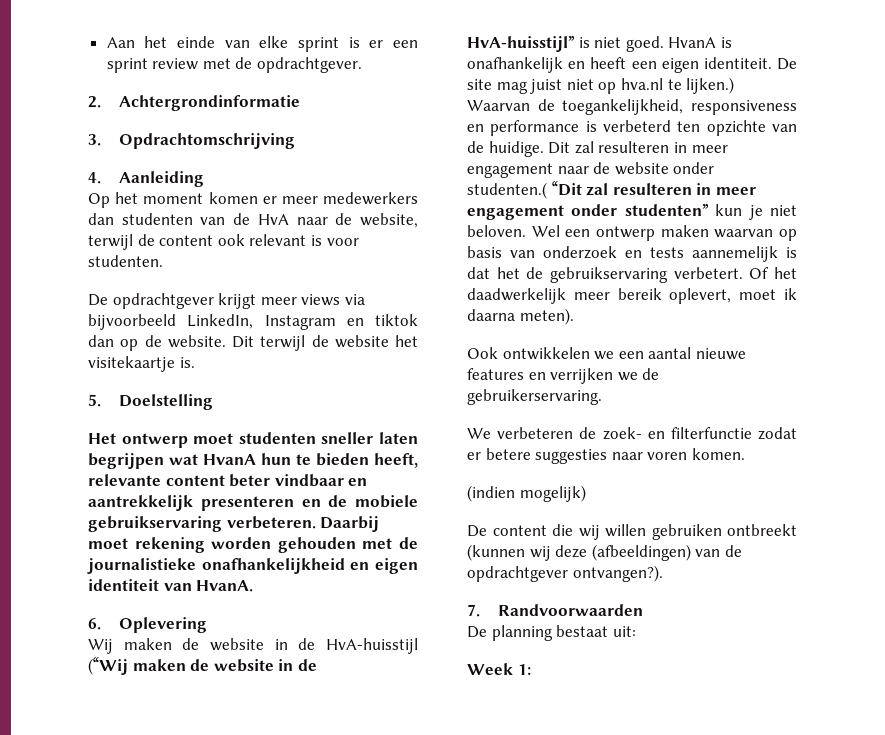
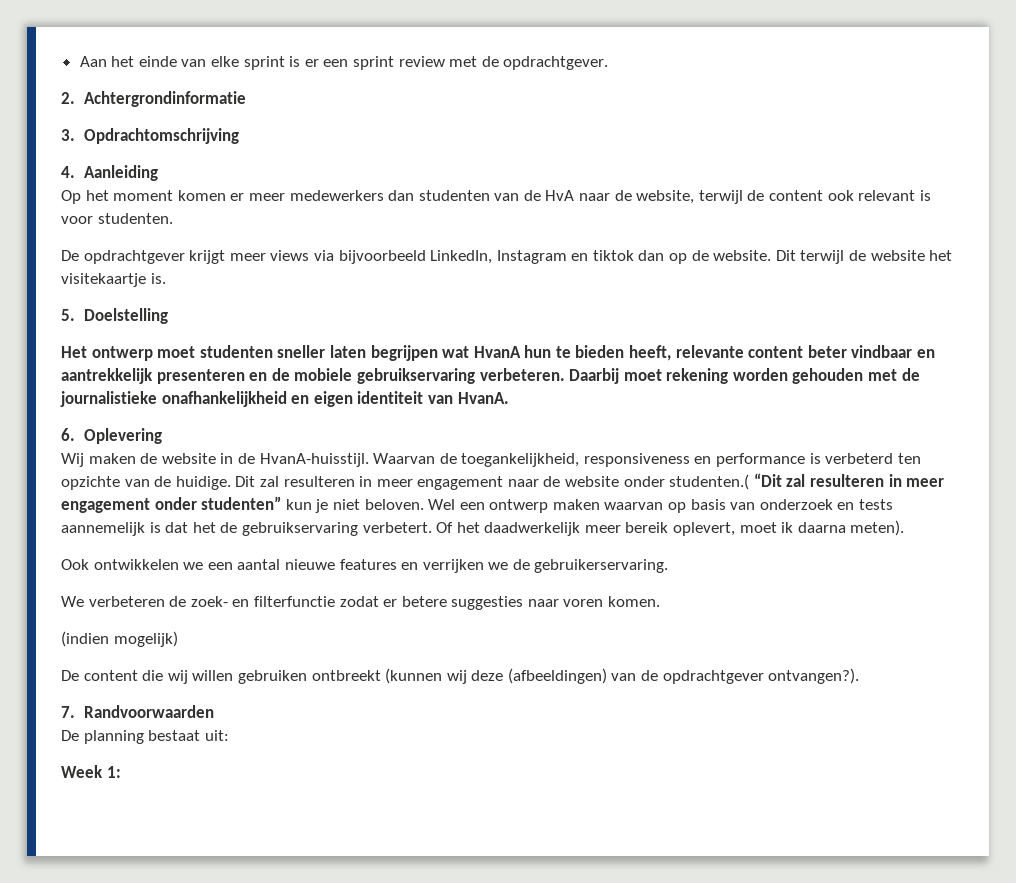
- Wij maken de website in de HvA-huisstijl (“Wij maken de website in de HvA-huisstijl” is niet goed. HvanA is onafhankelijk en heeft een eigen identiteit. De site mag juist niet op hva.nl te lijken.)
+ Wij maken de website in de HvanA-huisstijl.

